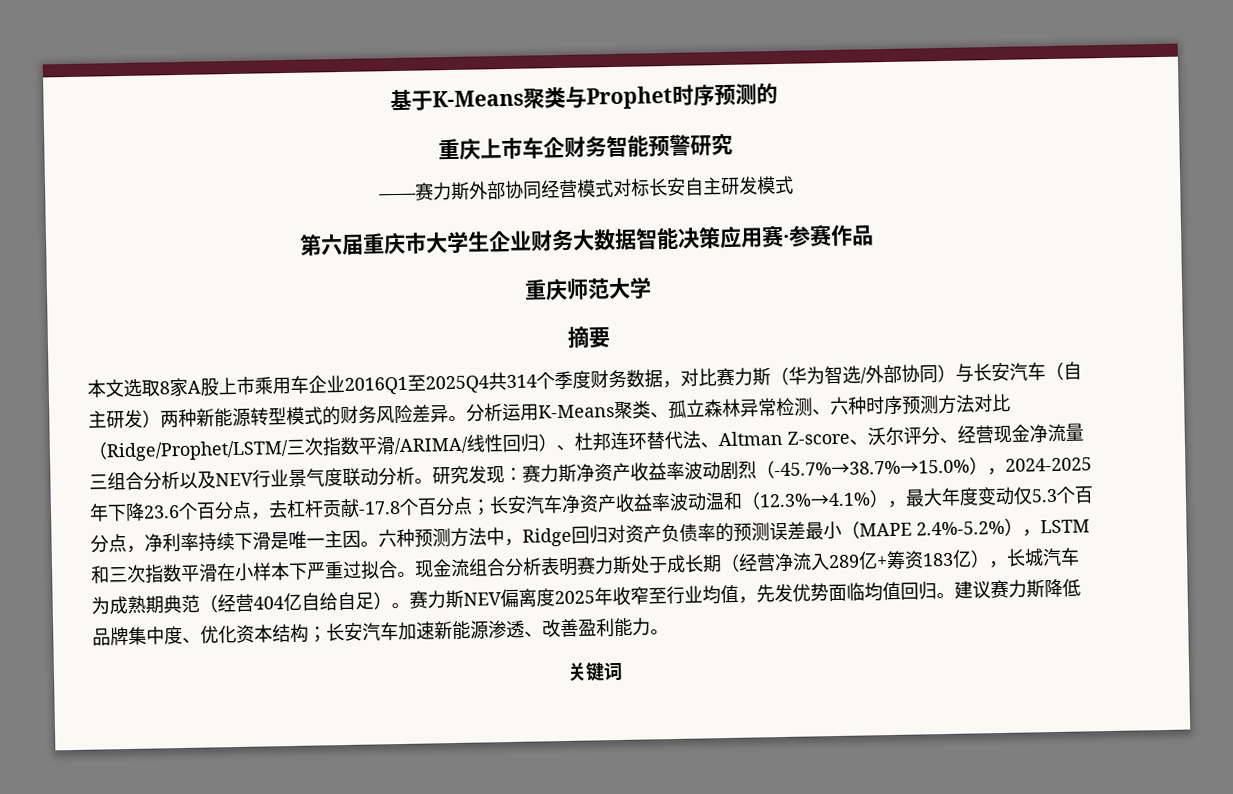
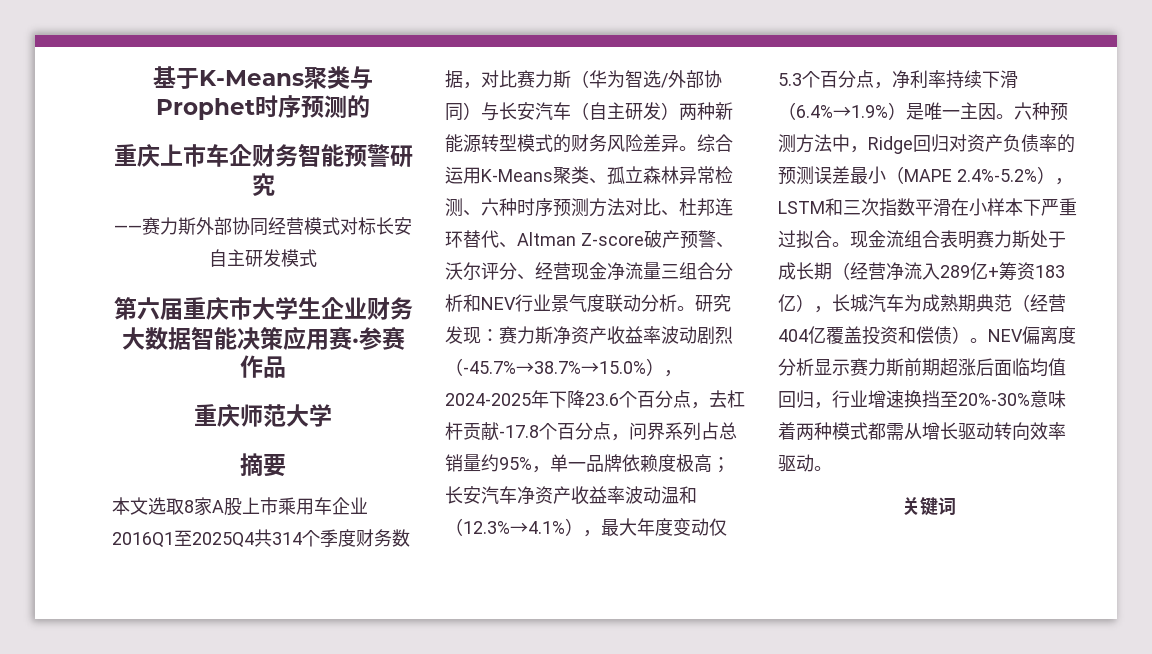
- 分析运用K-Means聚类、孤立森林异常检测、六种时序预测方法对比（Ridge/Prophet/LSTM/三次指数平滑/ARIMA/线性回归）、杜邦连环替代法、Altman Z-score、沃尔评分、经营现金净流量三组合分析以及NEV行业景气度联动分析。
+ 综合运用K-Means聚类、孤立森林异常检测、六种时序预测方法对比、杜邦连环替代、Altman Z-score破产预警、沃尔评分、经营现金净流量三组合分析和NEV行业景气度联动分析。
- 研究发现：赛力斯净资产收益率波动剧烈（-45.7%→38.7%→15.0%），2024-2025年下降23.6个百分点，去杠杆贡献-17.8个百分点；长安汽车净资产收益率波动温和（12.3%→4.1%），最大年度变动仅5.3个百分点，净利率持续下滑是唯一主因。
+ 研究发现：赛力斯净资产收益率波动剧烈（-45.7%→38.7%→15.0%），2024-2025年下降23.6个百分点，去杠杆贡献-17.8个百分点，问界系列占总销量约95%，单一品牌依赖度极高；长安汽车净资产收益率波动温和（12.3%→4.1%），最大年度变动仅5.3个百分点，净利率持续下滑（6.4%→1.9%）是唯一主因。
- 现金流组合分析表明赛力斯处于成长期（经营净流入289亿+筹资183亿），长城汽车为成熟期典范（经营404亿自给自足）。赛力斯NEV偏离度2025年收窄至行业均值，先发优势面临均值回归。建议赛力斯降低品牌集中度、优化资本结构；长安汽车加速新能源渗透、改善盈利能力。
+ 现金流组合表明赛力斯处于成长期（经营净流入289亿+筹资183亿），长城汽车为成熟期典范（经营404亿覆盖投资和偿债）。NEV偏离度分析显示赛力斯前期超涨后面临均值回归，行业增速换挡至20%-30%意味着两种模式都需从增长驱动转向效率驱动。

